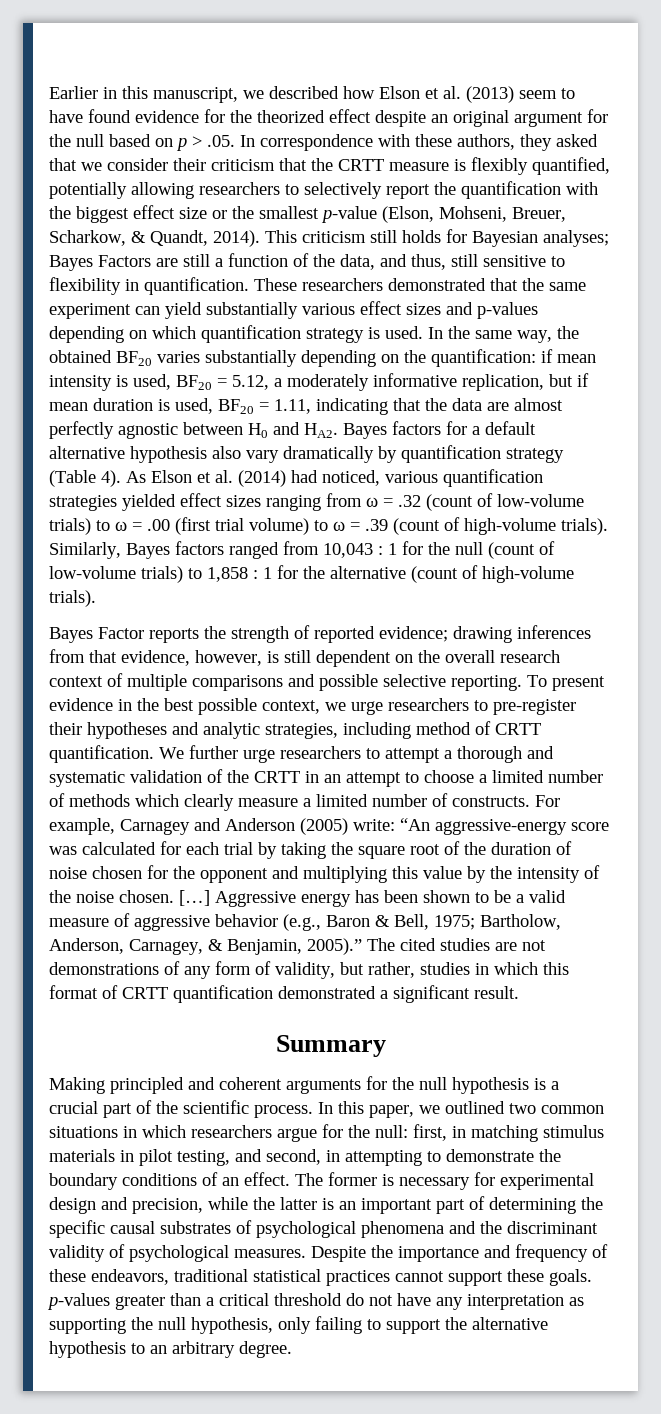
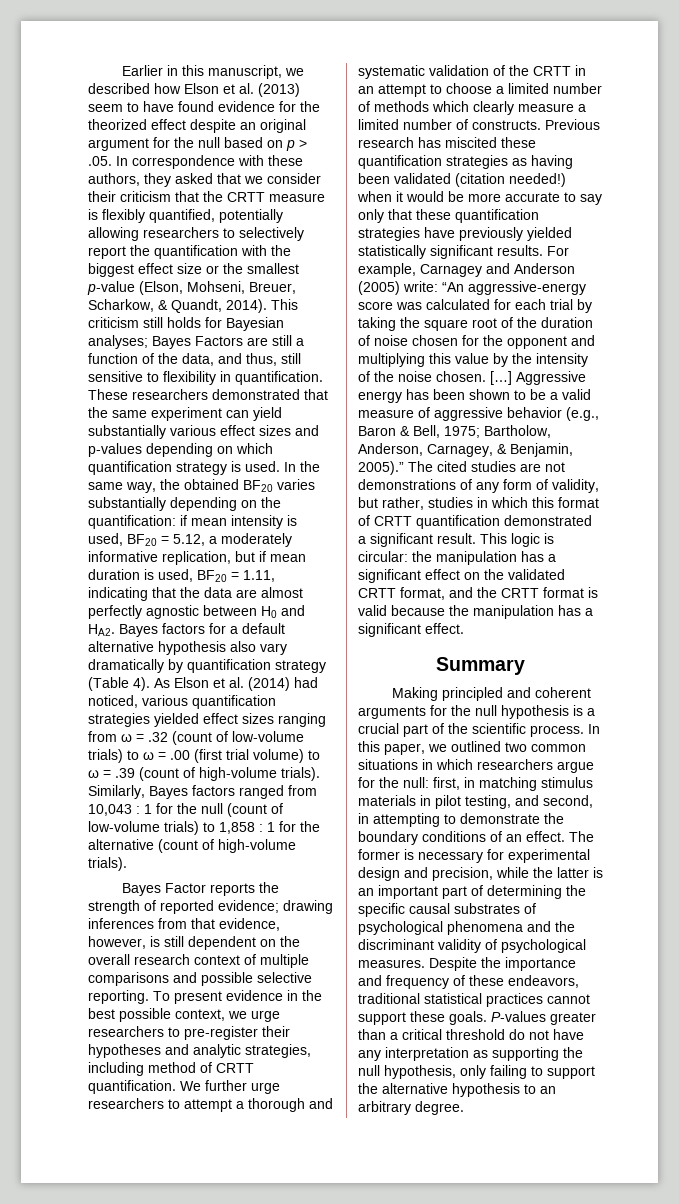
+ Previous research has miscited these quantification strategies as having been validated (citation needed!) when it would be more accurate to say only that these quantification strategies have previously yielded statistically significant results.
+ This logic is circular: the manipulation has a significant effect on the validated CRTT format, and the CRTT format is valid because the manipulation has a significant effect.
- Despite the importance and frequency of these endeavors, traditional statistical practices cannot support these goals. p-values greater than a critical threshold do not have any interpretation as supporting the null hypothesis, only failing to support the alternative hypothesis to an arbitrary degree.
+ Despite the importance and frequency of these endeavors, traditional statistical practices cannot support these goals. P-values greater than a critical threshold do not have any interpretation as supporting the null hypothesis, only failing to support the alternative hypothesis to an arbitrary degree.

